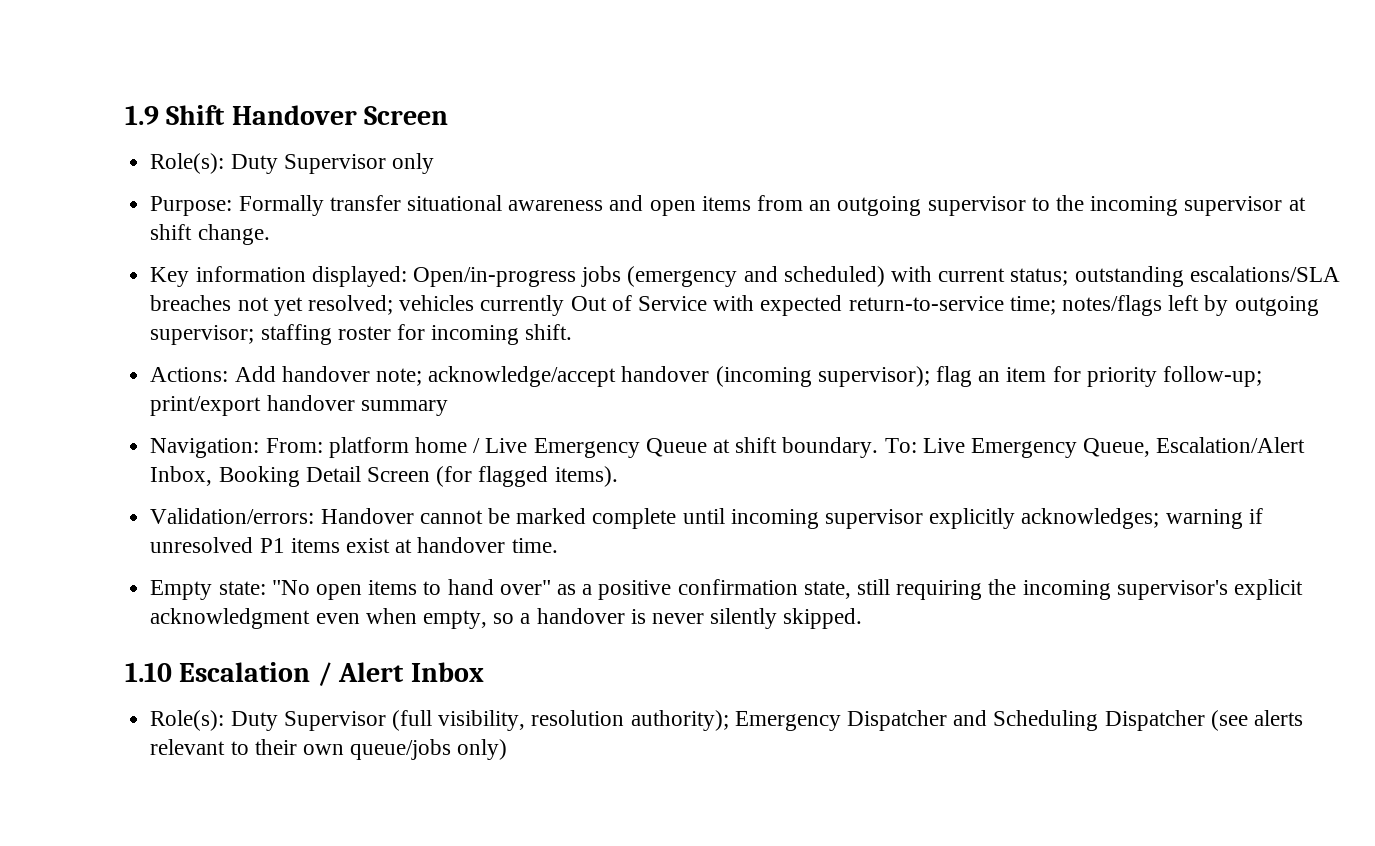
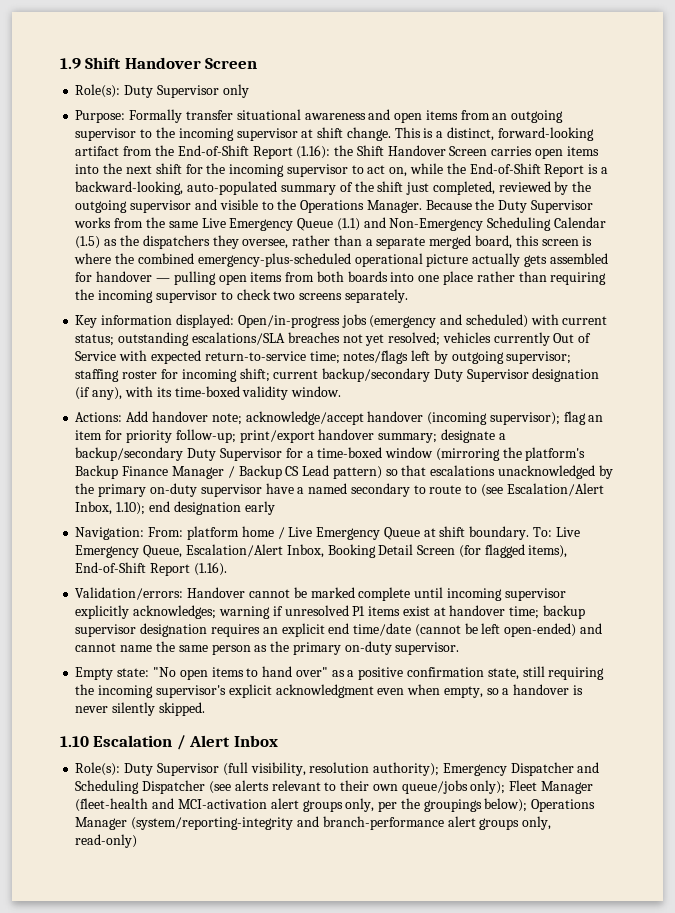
+ This is a distinct, forward-looking artifact from the End-of-Shift Report (1.16): the Shift Handover Screen carries open items into the next shift for the incoming supervisor to act on, while the End-of-Shift Report is a backward-looking, auto-populated summary of the shift just completed, reviewed by the outgoing supervisor and visible to the Operations Manager. Because the Duty Supervisor works from the same Live Emergency Queue (1.1) and Non-Emergency Scheduling Calendar (1.5) as the dispatchers they oversee, rather than a separate merged board, this screen is where the combined emergency-plus-scheduled operational picture actually gets assembled for handover — pulling open items from both boards into one place rather than requiring the incoming supervisor to check two screens separately.
- Key information displayed: Open/in-progress jobs (emergency and scheduled) with current status; outstanding escalations/SLA breaches not yet resolved; vehicles currently Out of Service with expected return-to-service time; notes/flags left by outgoing supervisor; staffing roster for incoming shift.
+ Key information displayed: Open/in-progress jobs (emergency and scheduled) with current status; outstanding escalations/SLA breaches not yet resolved; vehicles currently Out of Service with expected return-to-service time; notes/flags left by outgoing supervisor; staffing roster for incoming shift; current backup/secondary Duty Supervisor designation (if any), with its time-boxed validity window.
- Actions: Add handover note; acknowledge/accept handover (incoming supervisor); flag an item for priority follow-up; print/export handover summary
+ Actions: Add handover note; acknowledge/accept handover (incoming supervisor); flag an item for priority follow-up; print/export handover summary; designate a backup/secondary Duty Supervisor for a time-boxed window (mirroring the platform's Backup Finance Manager / Backup CS Lead pattern) so that escalations unacknowledged by the primary on-duty supervisor have a named secondary to route to (see Escalation/Alert Inbox, 1.10); end designation early
- To: Live Emergency Queue, Escalation/Alert Inbox, Booking Detail Screen (for flagged items).
+ To: Live Emergency Queue, Escalation/Alert Inbox, Booking Detail Screen (for flagged items), End-of-Shift Report (1.16).
- Validation/errors: Handover cannot be marked complete until incoming supervisor explicitly acknowledges; warning if unresolved P1 items exist at handover time.
+ Validation/errors: Handover cannot be marked complete until incoming supervisor explicitly acknowledges; warning if unresolved P1 items exist at handover time; backup supervisor designation requires an explicit end time/date (cannot be left open-ended) and cannot name the same person as the primary on-duty supervisor.
- Role(s): Duty Supervisor (full visibility, resolution authority); Emergency Dispatcher and Scheduling Dispatcher (see alerts relevant to their own queue/jobs only)
+ Role(s): Duty Supervisor (full visibility, resolution authority); Emergency Dispatcher and Scheduling Dispatcher (see alerts relevant to their own queue/jobs only); Fleet Manager (fleet-health and MCI-activation alert groups only, per the groupings below); Operations Manager (system/reporting-integrity and branch-performance alert groups only, read-only)

